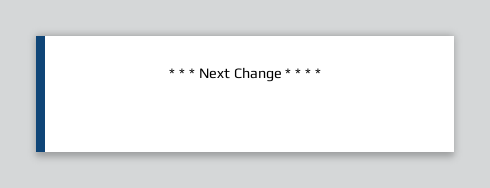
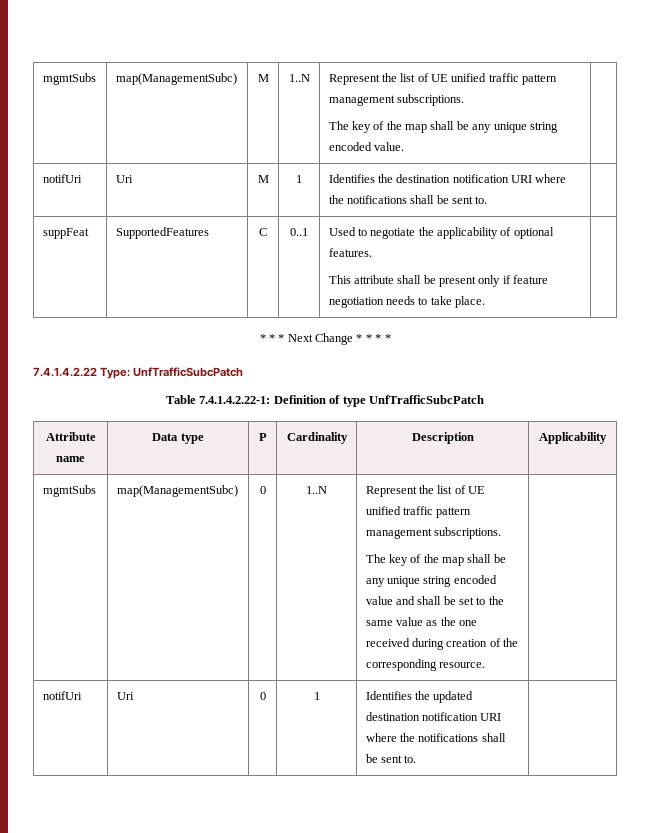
+ mgmtSubs | map(ManagementSubc) | M | 1..N | Represent the list of UE unified traffic pattern management subscriptions.
+ The key of the map shall be any unique string encoded value. |
+ notifUri | Uri | M | 1 | Identifies the destination notification URI where the notifications shall be sent to. |
+ suppFeat | SupportedFeatures | C | 0..1 | Used to negotiate the applicability of optional features.
+ This attribute shall be present only if feature negotiation needs to take place. |
+ 7.4.1.4.2.22 Type: UnfTrafficSubcPatch
+ Table 7.4.1.4.2.22-1: Definition of type UnfTrafficSubcPatch
+ Attribute name | Data type | P | Cardinality | Description | Applicability
+ mgmtSubs | map(ManagementSubc) | 0 | 1..N | Represent the list of UE unified traffic pattern management subscriptions.
+ The key of the map shall be any unique string encoded value and shall be set to the same value as the one received during creation of the corresponding resource. |
+ notifUri | Uri | 0 | 1 | Identifies the updated destination notification URI where the notifications shall be sent to. |

